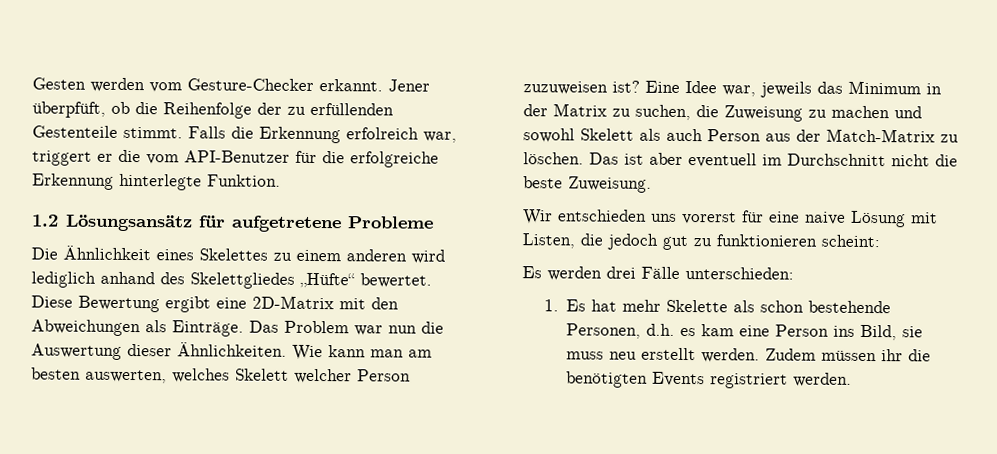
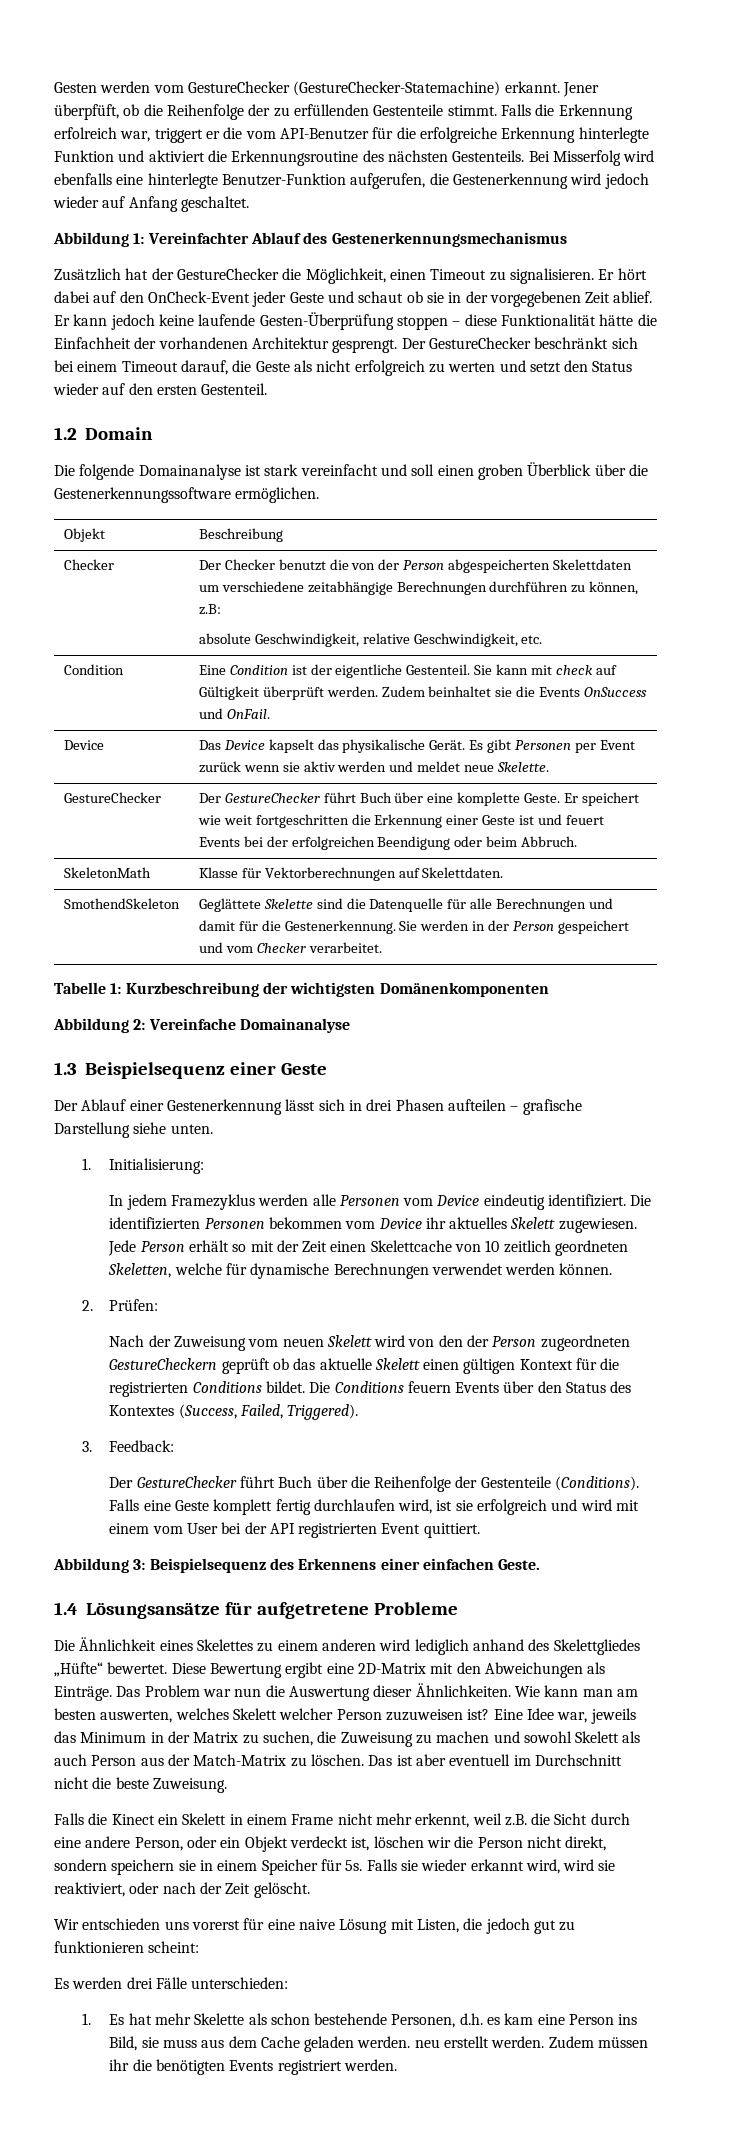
- Gesten werden vom Gesture-Checker erkannt.
+ Gesten werden vom GestureChecker (GestureChecker-Statemachine) erkannt.
- Falls die Erkennung erfolreich war, triggert er die vom API-Benutzer für die erfolgreiche Erkennung hinterlegte Funktion.
- 1.2 Lösungsansätz für aufgetretene Probleme
+ Falls die Erkennung erfolreich war, triggert er die vom API-Benutzer für die erfolgreiche Erkennung hinterlegte Funktion und aktiviert die Erkennungsroutine des nächsten Gestenteils. Bei Misserfolg wird ebenfalls eine hinterlegte Benutzer-Funktion aufgerufen, die Gestenerkennung wird jedoch wieder auf Anfang geschaltet.
+ Abbildung 1: Vereinfachter Ablauf des Gestenerkennungsmechanismus
+ Zusätzlich hat der GestureChecker die Möglichkeit, einen Timeout zu signalisieren. Er hört dabei auf den OnCheck-Event jeder Geste und schaut ob sie in der vorgegebenen Zeit ablief. Er kann jedoch keine laufende Gesten-Überprüfung stoppen – diese Funktionalität hätte die Einfachheit der vorhandenen Architektur gesprengt. Der GestureChecker beschränkt sich bei einem Timeout darauf, die Geste als nicht erfolgreich zu werten und setzt den Status wieder auf den ersten Gestenteil.
+ 1.2 Domain
+ Die folgende Domainanalyse ist stark vereinfacht und soll einen groben Überblick über die Gestenerkennungssoftware ermöglichen.
+ Objekt | Beschreibung
+ Checker | Der Checker benutzt die von der Person abgespeicherten Skelettdaten um verschiedene zeitabhängige Berechnungen durchführen zu können, z.B:
+ absolute Geschwindigkeit, relative Geschwindigkeit, etc.
+ Condition | Eine Condition ist der eigentliche Gestenteil. Sie kann mit check auf Gültigkeit überprüft werden. Zudem beinhaltet sie die Events OnSuccess und OnFail.
+ Device | Das Device kapselt das physikalische Gerät. Es gibt Personen per Event zurück wenn sie aktiv werden und meldet neue Skelette.
+ GestureChecker | Der GestureChecker führt Buch über eine komplette Geste. Er speichert wie weit fortgeschritten die Erkennung einer Geste ist und feuert Events bei der erfolgreichen Beendigung oder beim Abbruch.
+ SkeletonMath | Klasse für Vektorberechnungen auf Skelettdaten.
+ SmothendSkeleton | Geglättete Skelette sind die Datenquelle für alle Berechnungen und damit für die Gestenerkennung. Sie werden in der Person gespeichert und vom Checker verarbeitet.
+ Tabelle 1: Kurzbeschreibung der wichtigsten Domänenkomponenten
+ Abbildung 2: Vereinfache Domainanalyse
+ 1.3 Beispielsequenz einer Geste
+ Der Ablauf einer Gestenerkennung lässt sich in drei Phasen aufteilen – grafische Darstellung siehe unten.
+ 1. Initialisierung:
+ In jedem Framezyklus werden alle Personen vom Device eindeutig identifiziert. Die identifizierten Personen bekommen vom Device ihr aktuelles Skelett zugewiesen. Jede Person erhält so mit der Zeit einen Skelettcache von 10 zeitlich geordneten Skeletten, welche für dynamische Berechnungen verwendet werden können.
+ 2. Prüfen:
+ Nach der Zuweisung vom neuen Skelett wird von den der Person zugeordneten GestureCheckern geprüft ob das aktuelle Skelett einen gültigen Kontext für die registrierten Conditions bildet. Die Conditions feuern Events über den Status des Kontextes (Success, Failed, Triggered).
+ 3. Feedback:
+ Der GestureChecker führt Buch über die Reihenfolge der Gestenteile (Conditions). Falls eine Geste komplett fertig durchlaufen wird, ist sie erfolgreich und wird mit einem vom User bei der API registrierten Event quittiert.
+ Abbildung 3: Beispielsequenz des Erkennens einer einfachen Geste.
+ 1.4 Lösungsansätze für aufgetretene Probleme
+ Falls die Kinect ein Skelett in einem Frame nicht mehr erkennt, weil z.B. die Sicht durch eine andere Person, oder ein Objekt verdeckt ist, löschen wir die Person nicht direkt, sondern speichern sie in einem Speicher für 5s. Falls sie wieder erkannt wird, wird sie reaktiviert, oder nach der Zeit gelöscht.
- 1. Es hat mehr Skelette als schon bestehende Personen, d.h. es kam eine Person ins Bild, sie muss neu erstellt werden.
+ 1. Es hat mehr Skelette als schon bestehende Personen, d.h. es kam eine Person ins Bild, sie muss aus dem Cache geladen werden. neu erstellt werden.

